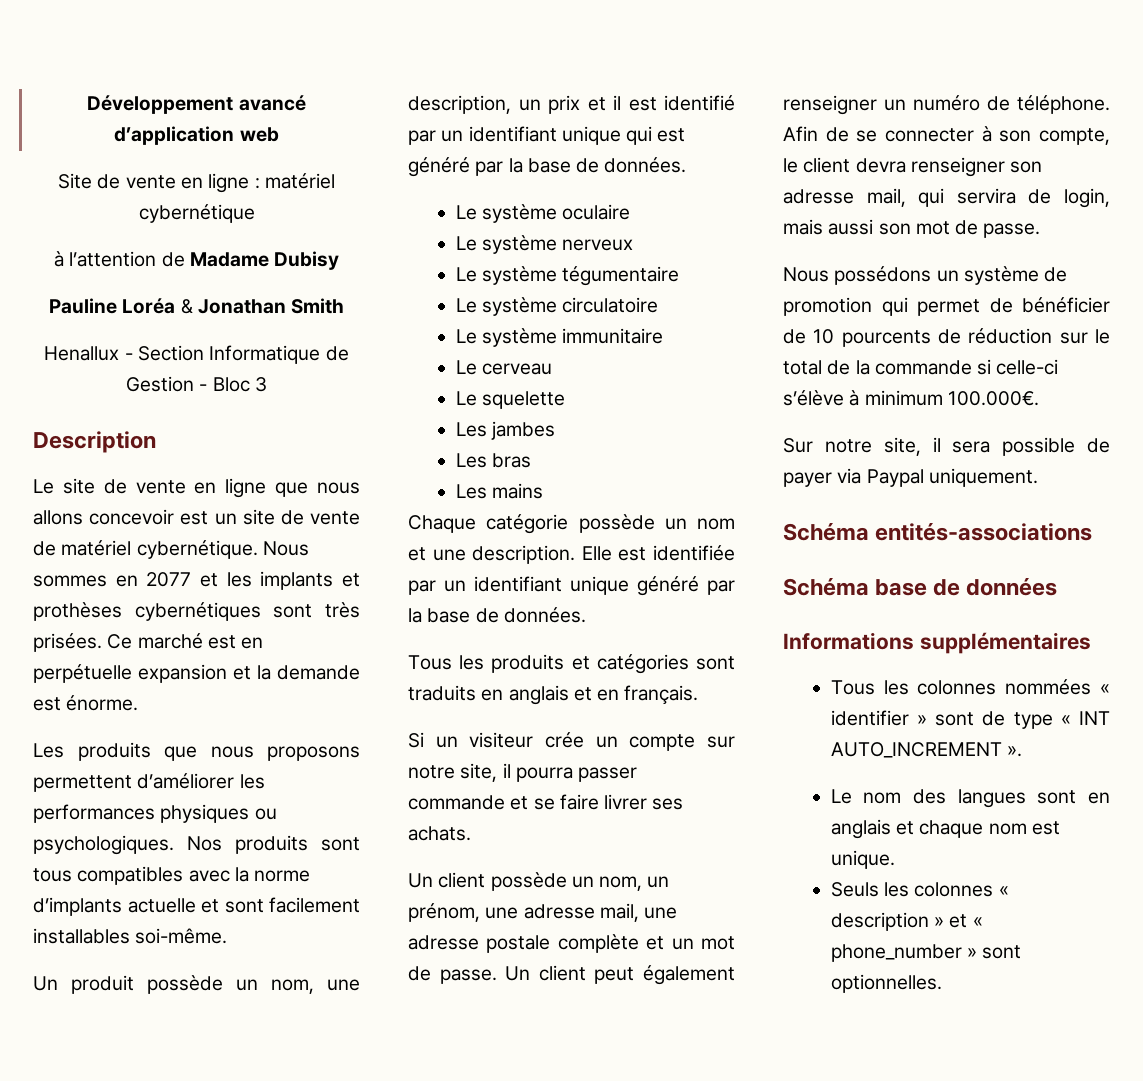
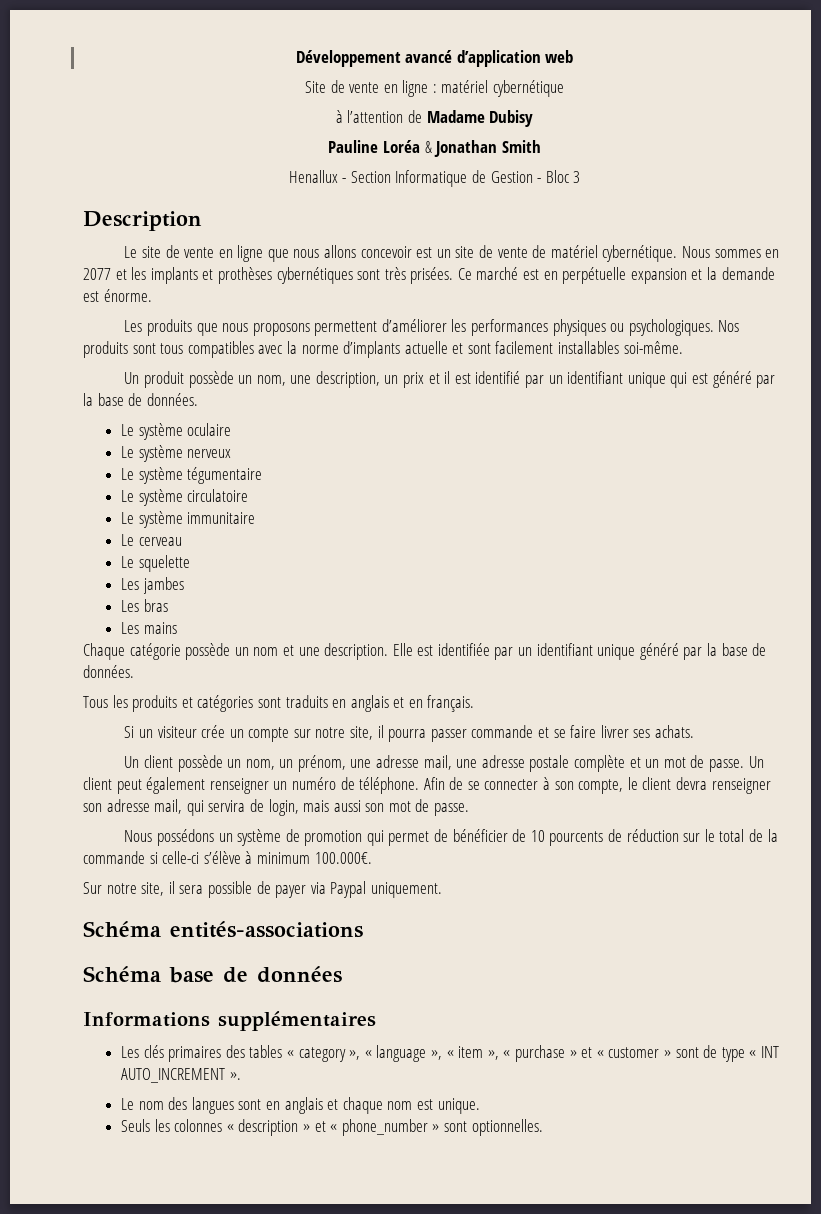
- Tous les colonnes nommées « identifier » sont de type « INT AUTO_INCREMENT ».
+ Les clés primaires des tables « category », « language », « item », « purchase » et « customer » sont de type « INT AUTO_INCREMENT ».

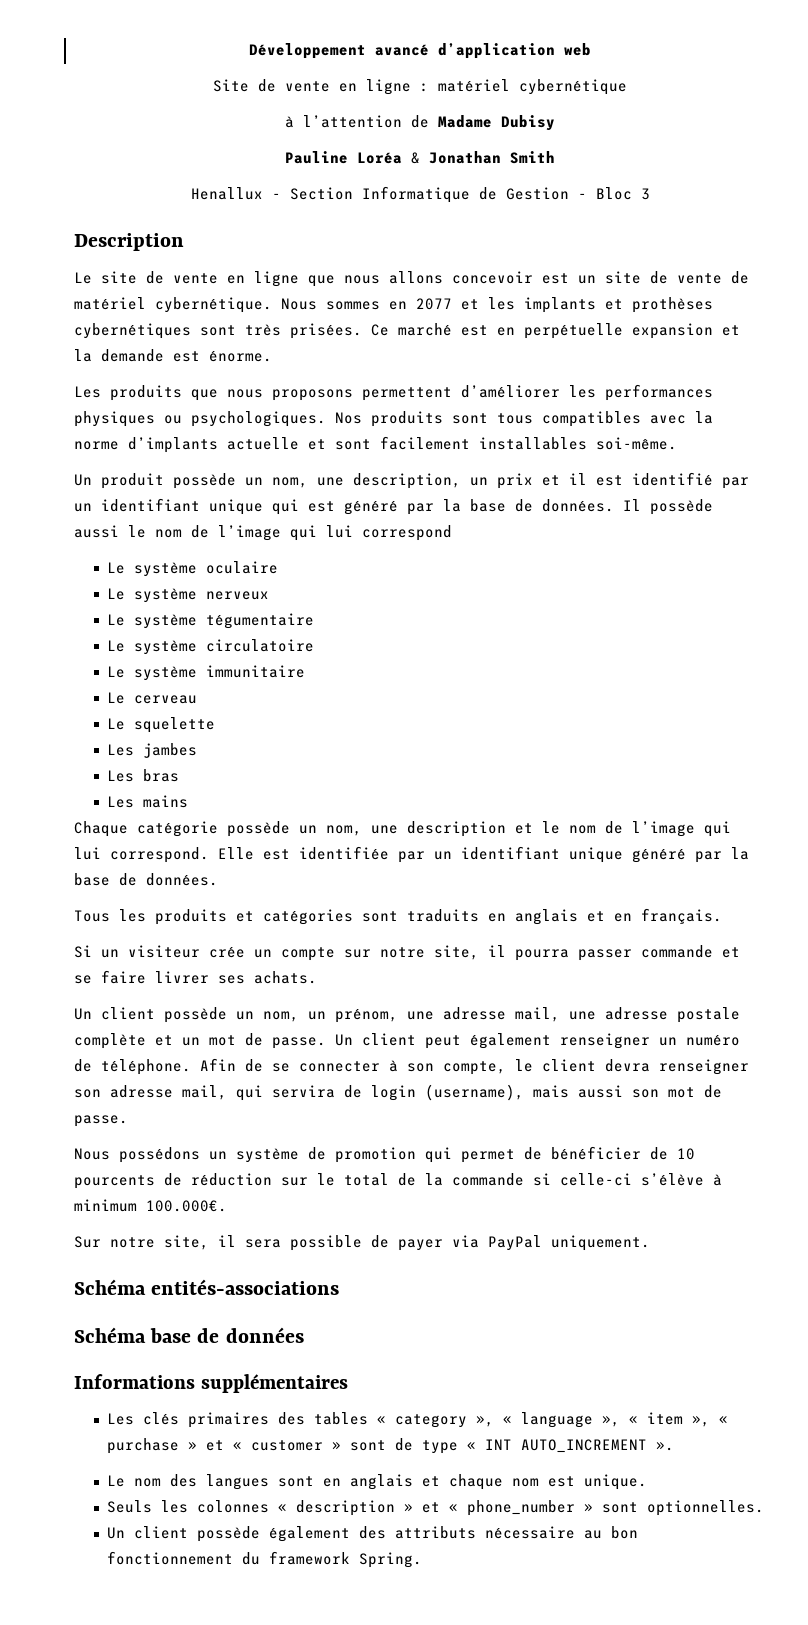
+ Il possède aussi le nom de l’image qui lui correspond
- Chaque catégorie possède un nom et une description.
+ Chaque catégorie possède un nom, une description et le nom de l’image qui lui correspond.
- Afin de se connecter à son compte, le client devra renseigner son adresse mail, qui servira de login, mais aussi son mot de passe.
+ Afin de se connecter à son compte, le client devra renseigner son adresse mail, qui servira de login (username), mais aussi son mot de passe.
- Sur notre site, il sera possible de payer via Paypal uniquement.
+ Sur notre site, il sera possible de payer via PayPal uniquement.
+ Un client possède également des attributs nécessaire au bon fonctionnement du framework Spring.

